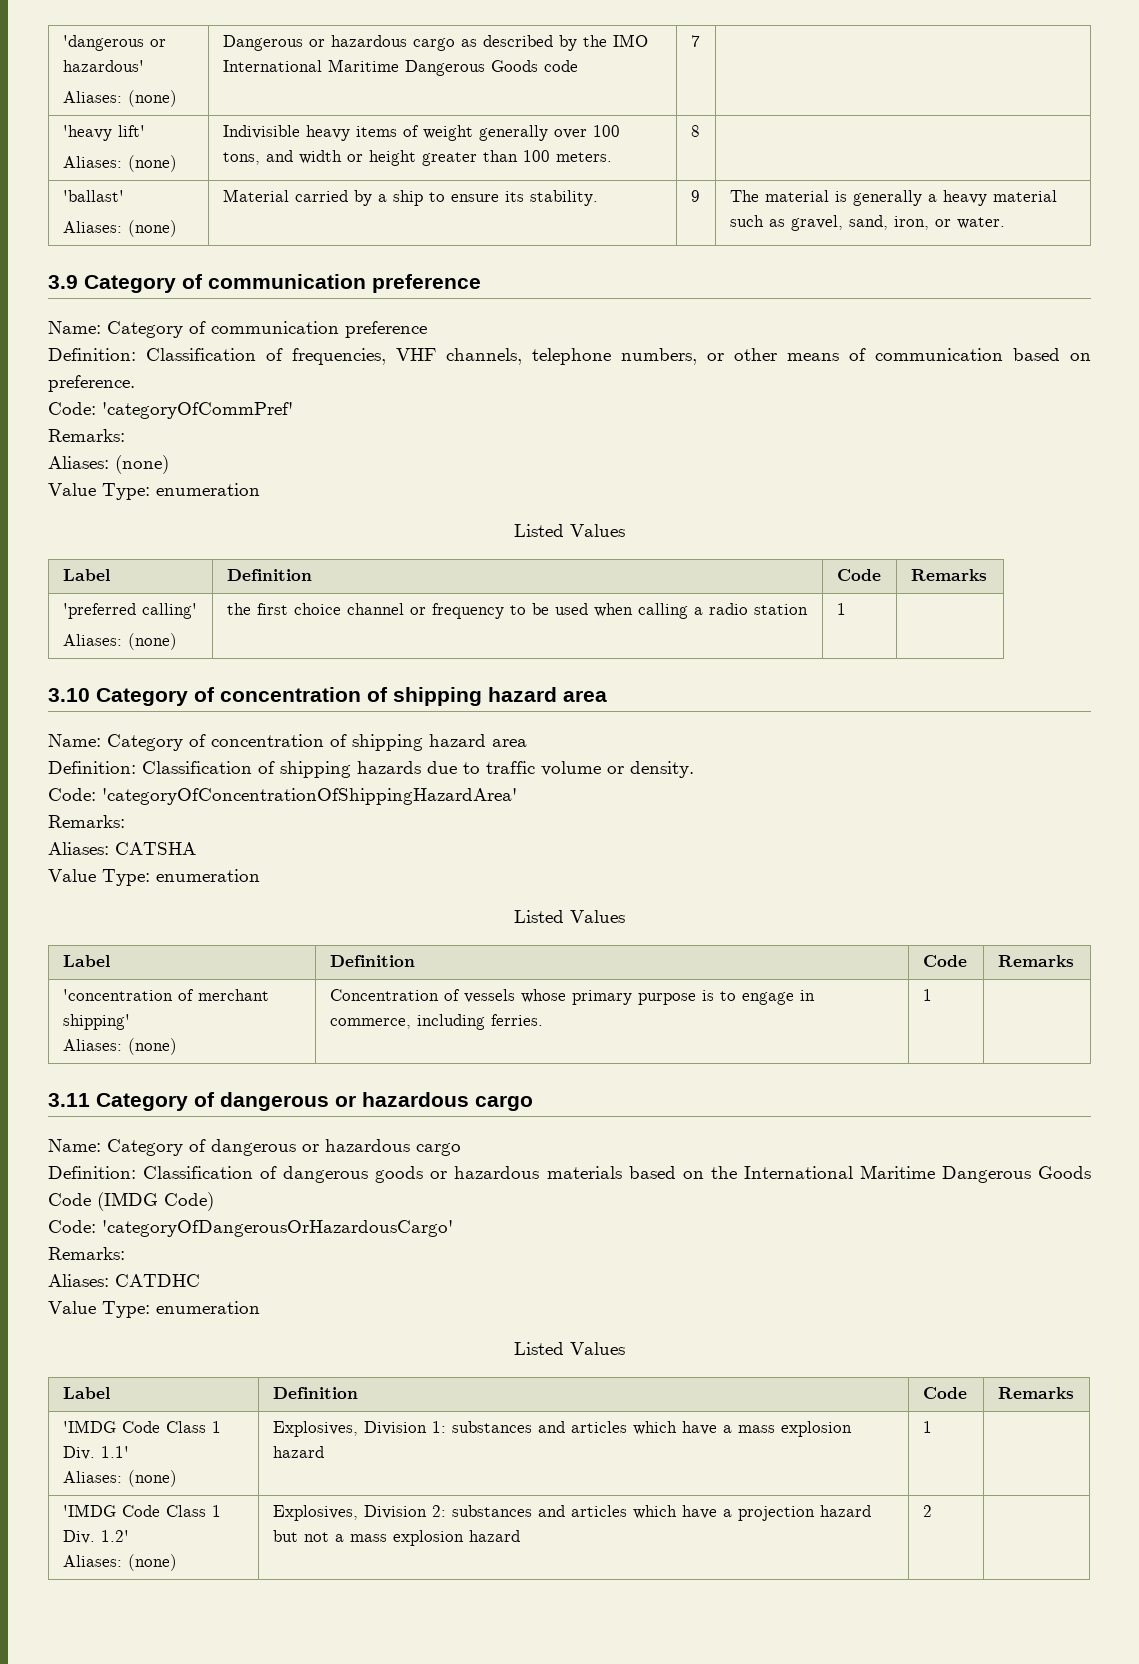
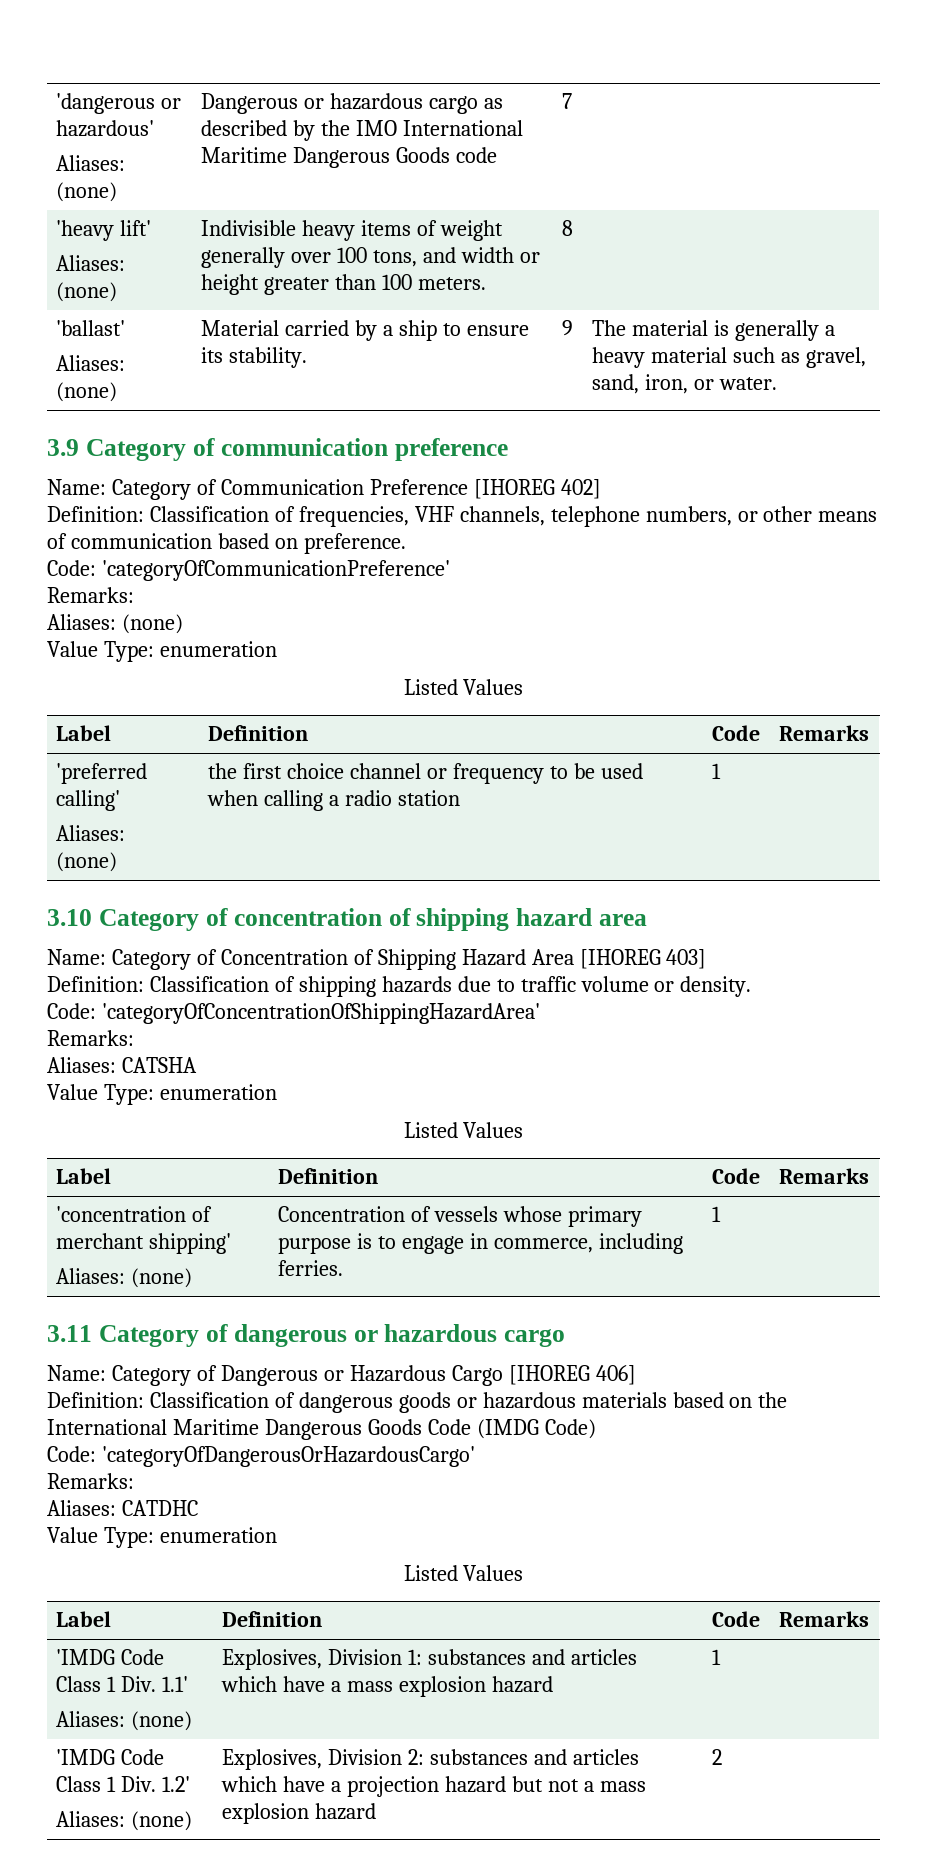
- Name: Category of communication preference
+ Name: Category of Communication Preference [IHOREG 402]
- Code: 'categoryOfCommPref'
+ Code: 'categoryOfCommunicationPreference'
- Name: Category of concentration of shipping hazard area
+ Name: Category of Concentration of Shipping Hazard Area [IHOREG 403]
- Name: Category of dangerous or hazardous cargo
+ Name: Category of Dangerous or Hazardous Cargo [IHOREG 406]

